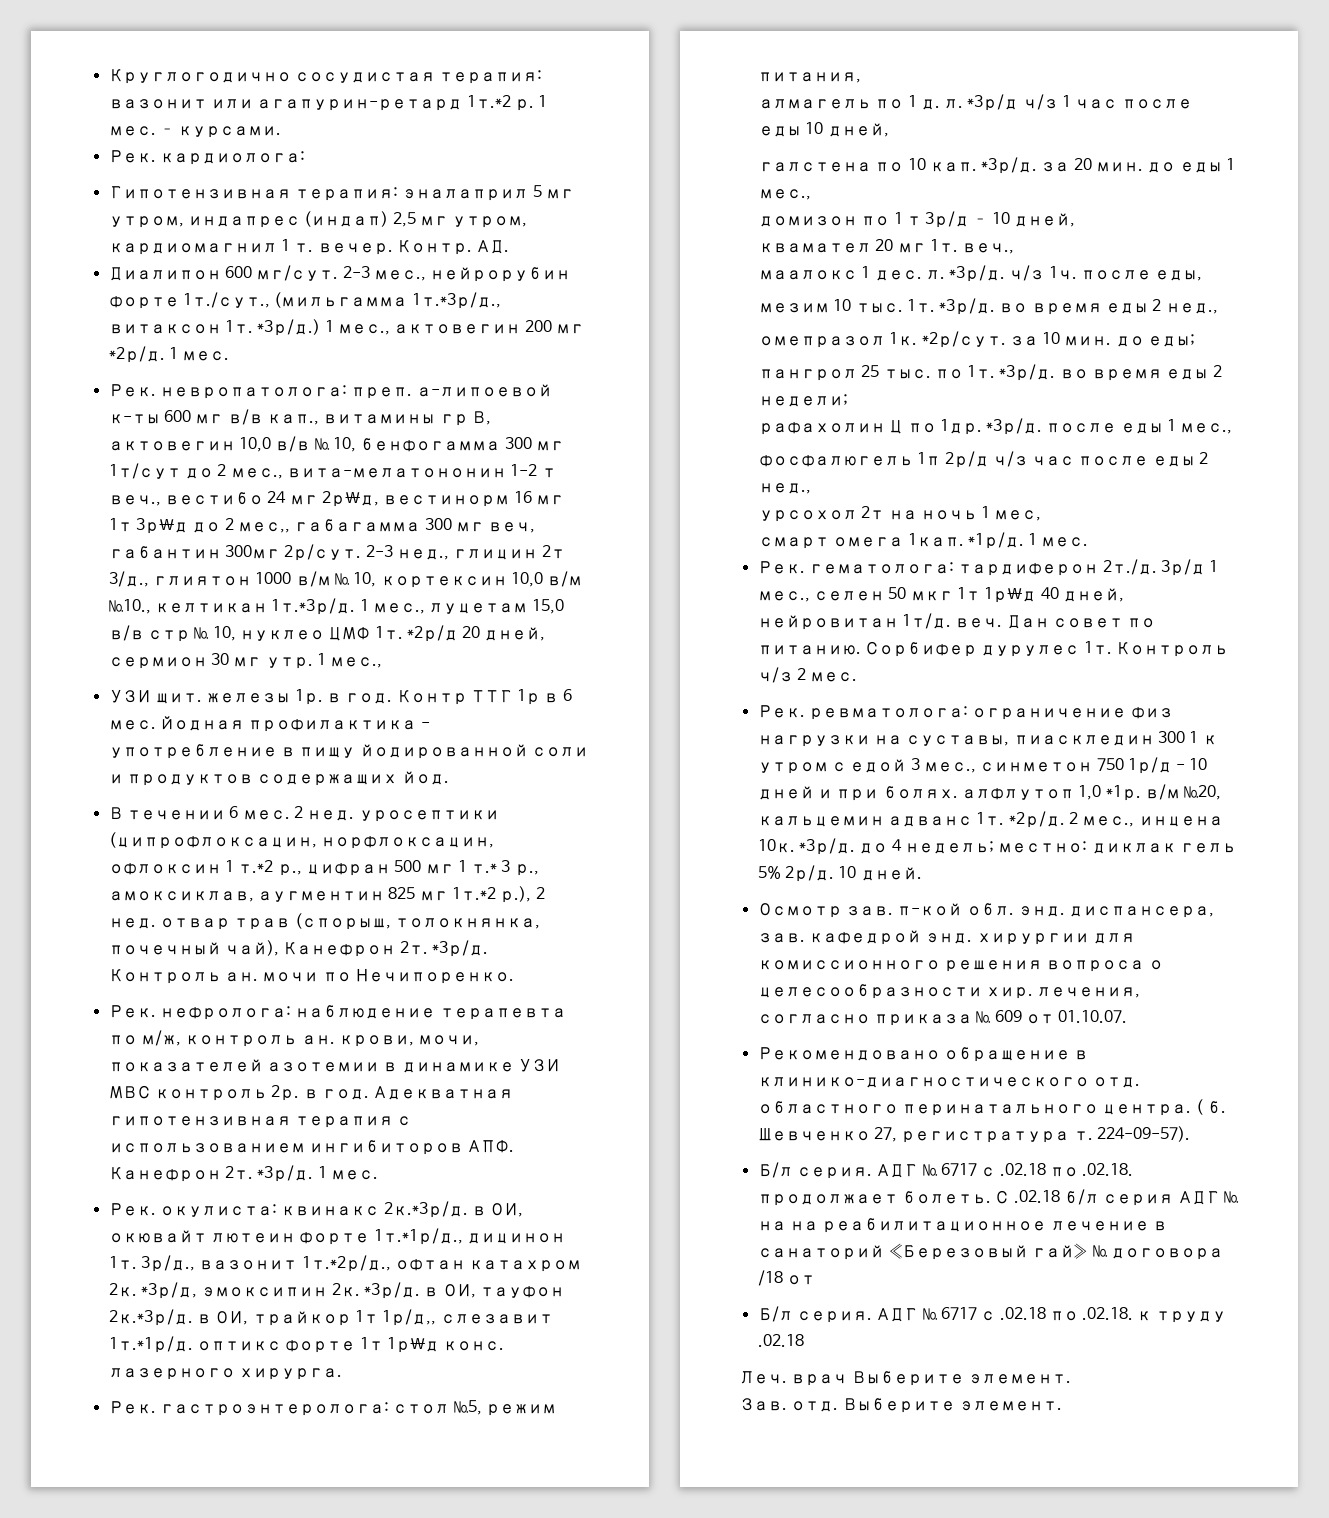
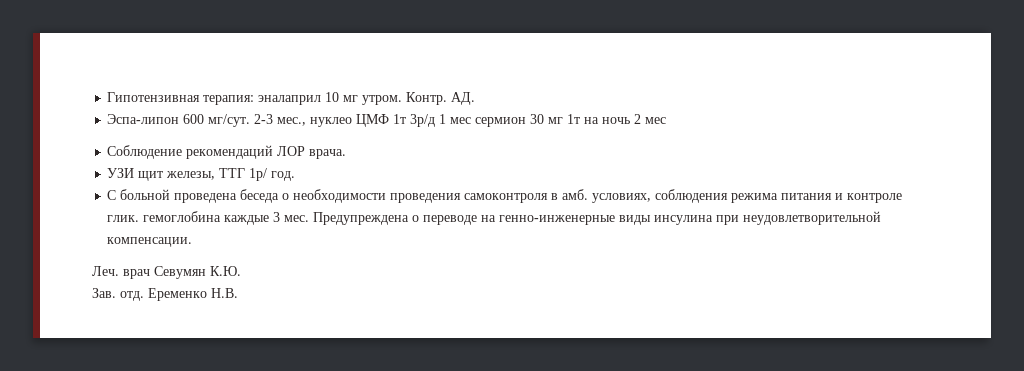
- Круглогодично сосудистая терапия: вазонит или агапурин-ретард 1т.*2 р. 1 мес. – курсами.
- Рек. кардиолога:
- Гипотензивная терапия: эналаприл 5 мг утром, индапрес (индап) 2,5 мг утром, кардиомагнил 1 т. вечер.
+ Гипотензивная терапия: эналаприл 10 мг утром.
- Диалипон 600 мг/сут.
+ Эспа-липон 600 мг/сут.
- 2-3 мес., нейрорубин форте 1т./сут., (мильгамма 1т.*3р/д., витаксон 1т. *3р/д.) 1 мес., актовегин 200 мг *2р/д. 1 мес.
- Рек. невропатолога: преп. а-липоевой к-ты 600 мг в/в кап., витамины гр В, актовегин 10,0 в/в № 10, бенфогамма 300 мг 1т/сут до 2 мес., вита-мелатононин 1-2 т веч., вестибо 24 мг 2р\д, вестинорм 16 мг 1т 3р\д до 2 мес,, габагамма 300 мг веч, габантин 300мг 2р/сут. 2-3 нед., глицин 2т 3/д., глиятон 1000 в/м № 10, кортексин 10,0 в/м №10., келтикан 1т.*3р/д. 1 мес., луцетам 15,0 в/в стр № 10, нуклео ЦМФ 1т. *2р/д 20 дней, сермион 30 мг утр. 1 мес.,
- УЗИ щит. железы 1р. в год. Контр ТТГ 1р в 6 мес. Йодная профилактика - употребление в пищу йодированной соли и продуктов содержащих йод.
- В течении 6 мес. 2 нед. уросептики (ципрофлоксацин, норфлоксацин, офлоксин 1 т.*2 р., цифран 500 мг 1 т.* 3 р., амоксиклав, аугментин 825 мг 1т.*2 р.), 2 нед. отвар трав (спорыш, толокнянка, почечный чай), Канефрон 2т. *3р/д. Контроль ан. мочи по Нечипоренко.
- Рек. нефролога: наблюдение терапевта по м/ж, контроль ан. крови, мочи, показателей азотемии в динамике УЗИ МВС контроль 2р. в год. Адекватная гипотензивная терапия с использованием ингибиторов АПФ. Канефрон 2т. *3р/д. 1 мес.
- Рек. окулиста: квинакс 2к.*3р/д. в ОИ, окювайт лютеин форте 1т.*1р/д., дицинон 1т. 3р/д., вазонит 1т.*2р/д., офтан катахром 2к. *3р/д, эмоксипин 2к. *3р/д. в ОИ, тауфон 2к.*3р/д. в ОИ, трайкор 1т 1р/д,, слезавит 1т.*1р/д. оптикс форте 1т 1р\д конс. лазерного хирурга.
- Рек. гастроэнтеролога: стол №5, режим питания,
- алмагель по 1 д. л. *3р/д ч/з 1 час после еды 10 дней,
- галстена по 10 кап. *3р/д. за 20 мин. до еды 1 мес.,
- домизон по 1 т 3р/д – 10 дней,
- квамател 20 мг 1т. веч.,
- маалокс 1 дес. л. *3р/д. ч/з 1ч. после еды,
- мезим 10 тыс. 1т. *3р/д. во время еды 2 нед.,
- омепразол 1к. *2р/сут. за 10 мин. до еды;
- пангрол 25 тыс. по 1т. *3р/д. во время еды 2 недели;
- рафахолин Ц по 1др. *3р/д. после еды 1 мес.,
- фосфалюгель 1п 2р/д ч/з час после еды 2 нед.,
- урсохол 2т на ночь 1 мес,
- смарт омега 1кап. *1р/д. 1 мес.
- Рек. гематолога: тардиферон 2т./д. 3р/д 1 мес., селен 50 мкг 1т 1р\д 40 дней, нейровитан 1т/д. веч. Дан совет по питанию. Сорбифер дурулес 1т. Контроль ч/з 2 мес.
- Рек. ревматолога: ограничение физ нагрузки на суставы, пиаскледин 300 1 к утром с едой 3 мес., синметон 750 1р/д - 10 дней и при болях. алфлутоп 1,0 *1р. в/м №20, кальцемин адванс 1т. *2р/д. 2 мес., инцена 10к. *3р/д. до 4 недель; местно: диклак гель 5% 2р/д. 10 дней.
- Осмотр зав. п-кой обл. энд. диспансера, зав. кафедрой энд. хирургии для комиссионного решения вопроса о целесообразности хир. лечения, согласно приказа № 609 от 01.10.07.
- Рекомендовано обращение в клинико-диагностического отд. областного перинатального центра. ( б. Шевченко 27, регистратура т. 224-09-57).
- Б/л серия. АДГ № 6717 с .02.18 по .02.18. продолжает болеть. С .02.18 б/л серия АДГ № на на реабилитационное лечение в санаторий «Березовый гай» № договора /18 от
- Б/л серия. АДГ № 6717 с .02.18 по .02.18. к труду .02.18
+ 2-3 мес., нуклео ЦМФ 1т 3р/д 1 мес сермион 30 мг 1т на ночь 2 мес
+ Соблюдение рекомендаций ЛОР врача.
+ УЗИ щит железы, ТТГ 1р/ год.
+ С больной проведена беседа о необходимости проведения самоконтроля в амб. условиях, соблюдения режима питания и контроле глик. гемоглобина каждые 3 мес. Предупреждена о переводе на генно-инженерные виды инсулина при неудовлетворительной компенсации.
- Леч. врач Выберите элемент.
+ Леч. врач Севумян К.Ю.
- Зав. отд. Выберите элемент.
+ Зав. отд. Еременко Н.В.

